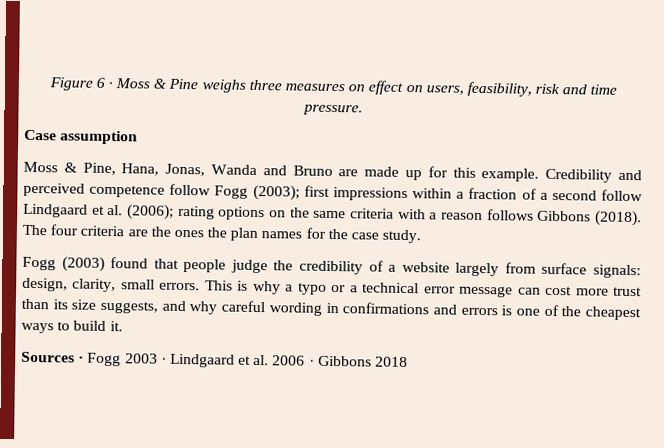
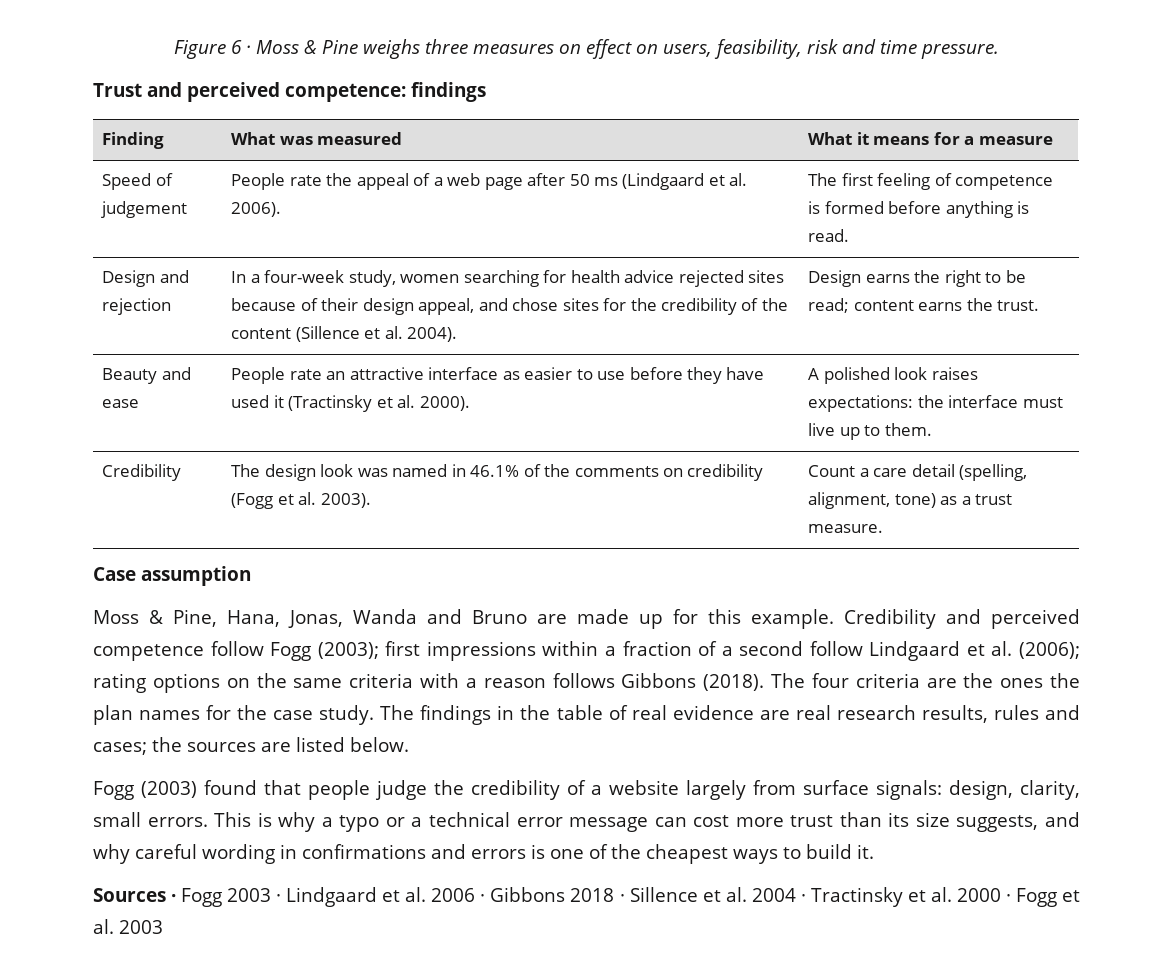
+ Trust and perceived competence: findings
+ Finding | What was measured | What it means for a measure
+ Speed of judgement | People rate the appeal of a web page after 50 ms (Lindgaard et al. 2006). | The first feeling of competence is formed before anything is read.
+ Design and rejection | In a four-week study, women searching for health advice rejected sites because of their design appeal, and chose sites for the credibility of the content (Sillence et al. 2004). | Design earns the right to be read; content earns the trust.
+ Beauty and ease | People rate an attractive interface as easier to use before they have used it (Tractinsky et al. 2000). | A polished look raises expectations: the interface must live up to them.
+ Credibility | The design look was named in 46.1% of the comments on credibility (Fogg et al. 2003). | Count a care detail (spelling, alignment, tone) as a trust measure.
+ The findings in the table of real evidence are real research results, rules and cases; the sources are listed below.
- Sources · Fogg 2003 · Lindgaard et al. 2006 · Gibbons 2018
+ Sources · Fogg 2003 · Lindgaard et al. 2006 · Gibbons 2018 · Sillence et al. 2004 · Tractinsky et al. 2000 · Fogg et al. 2003

